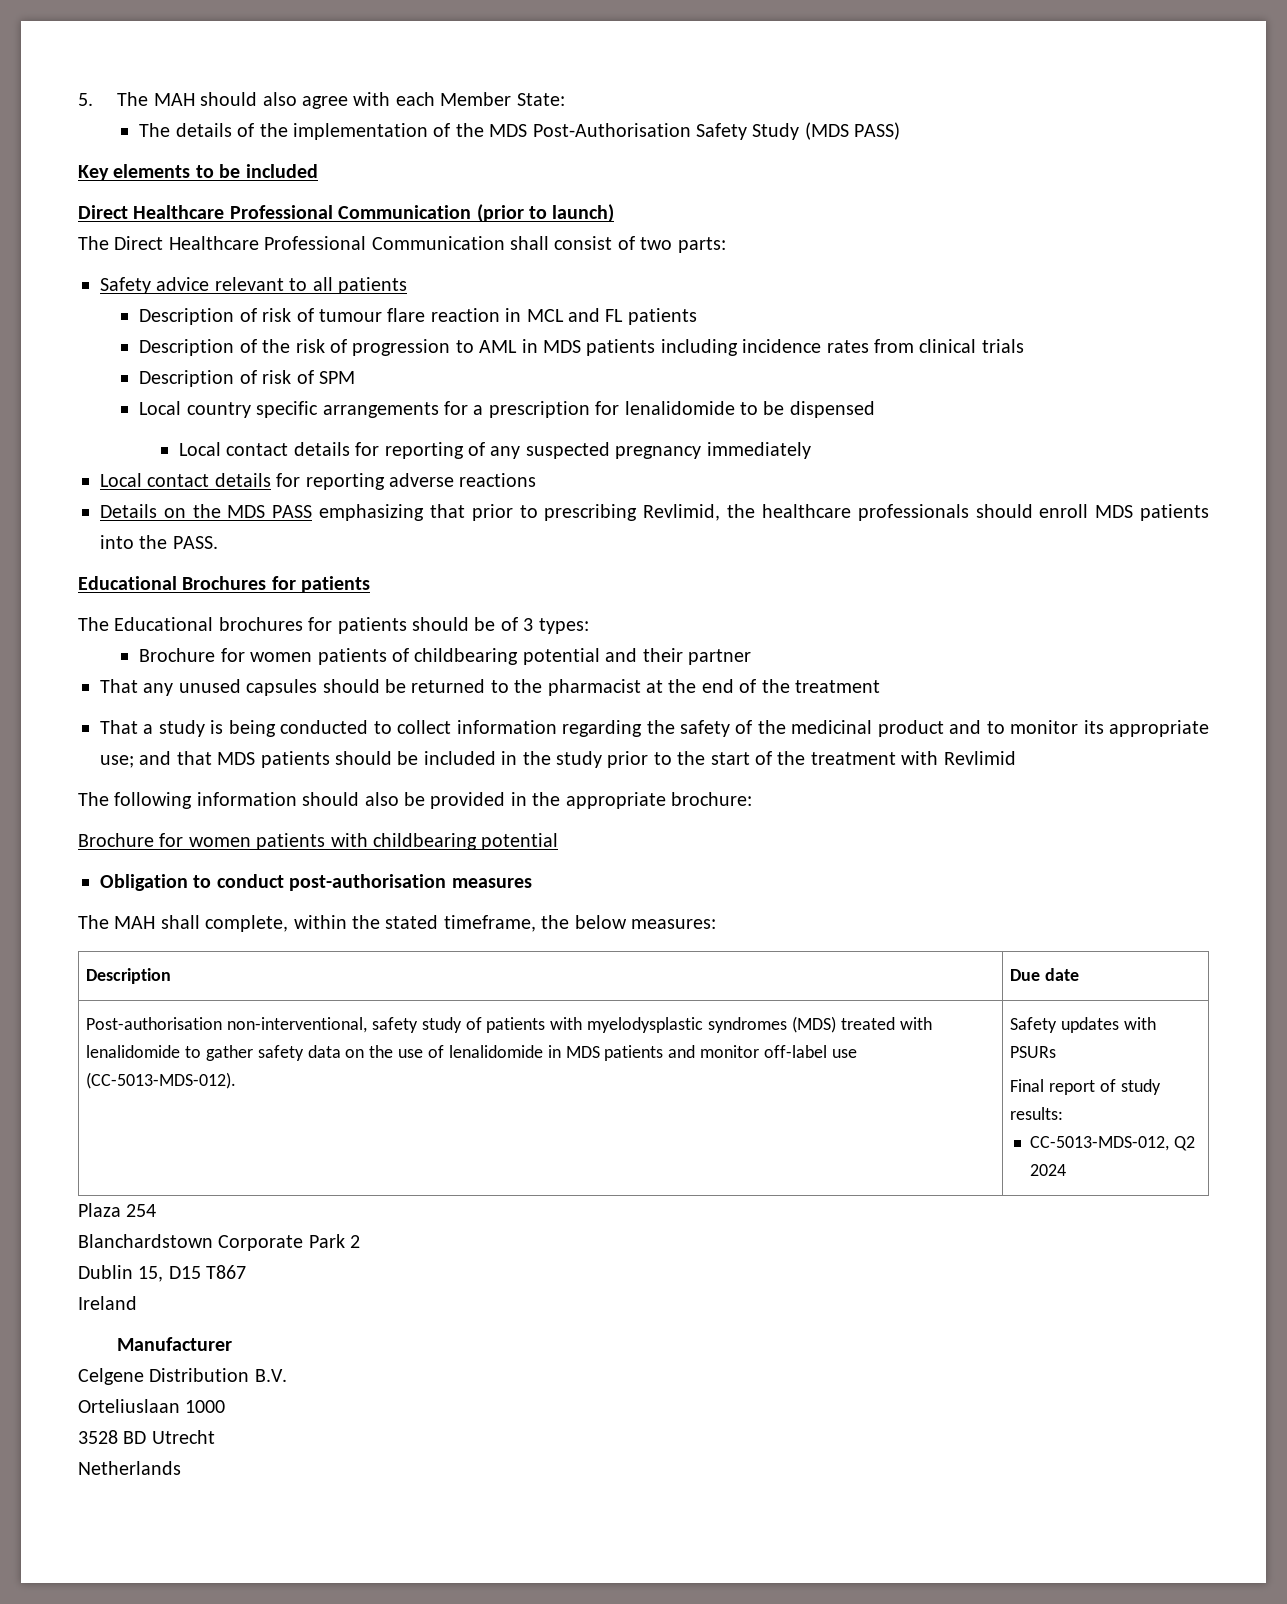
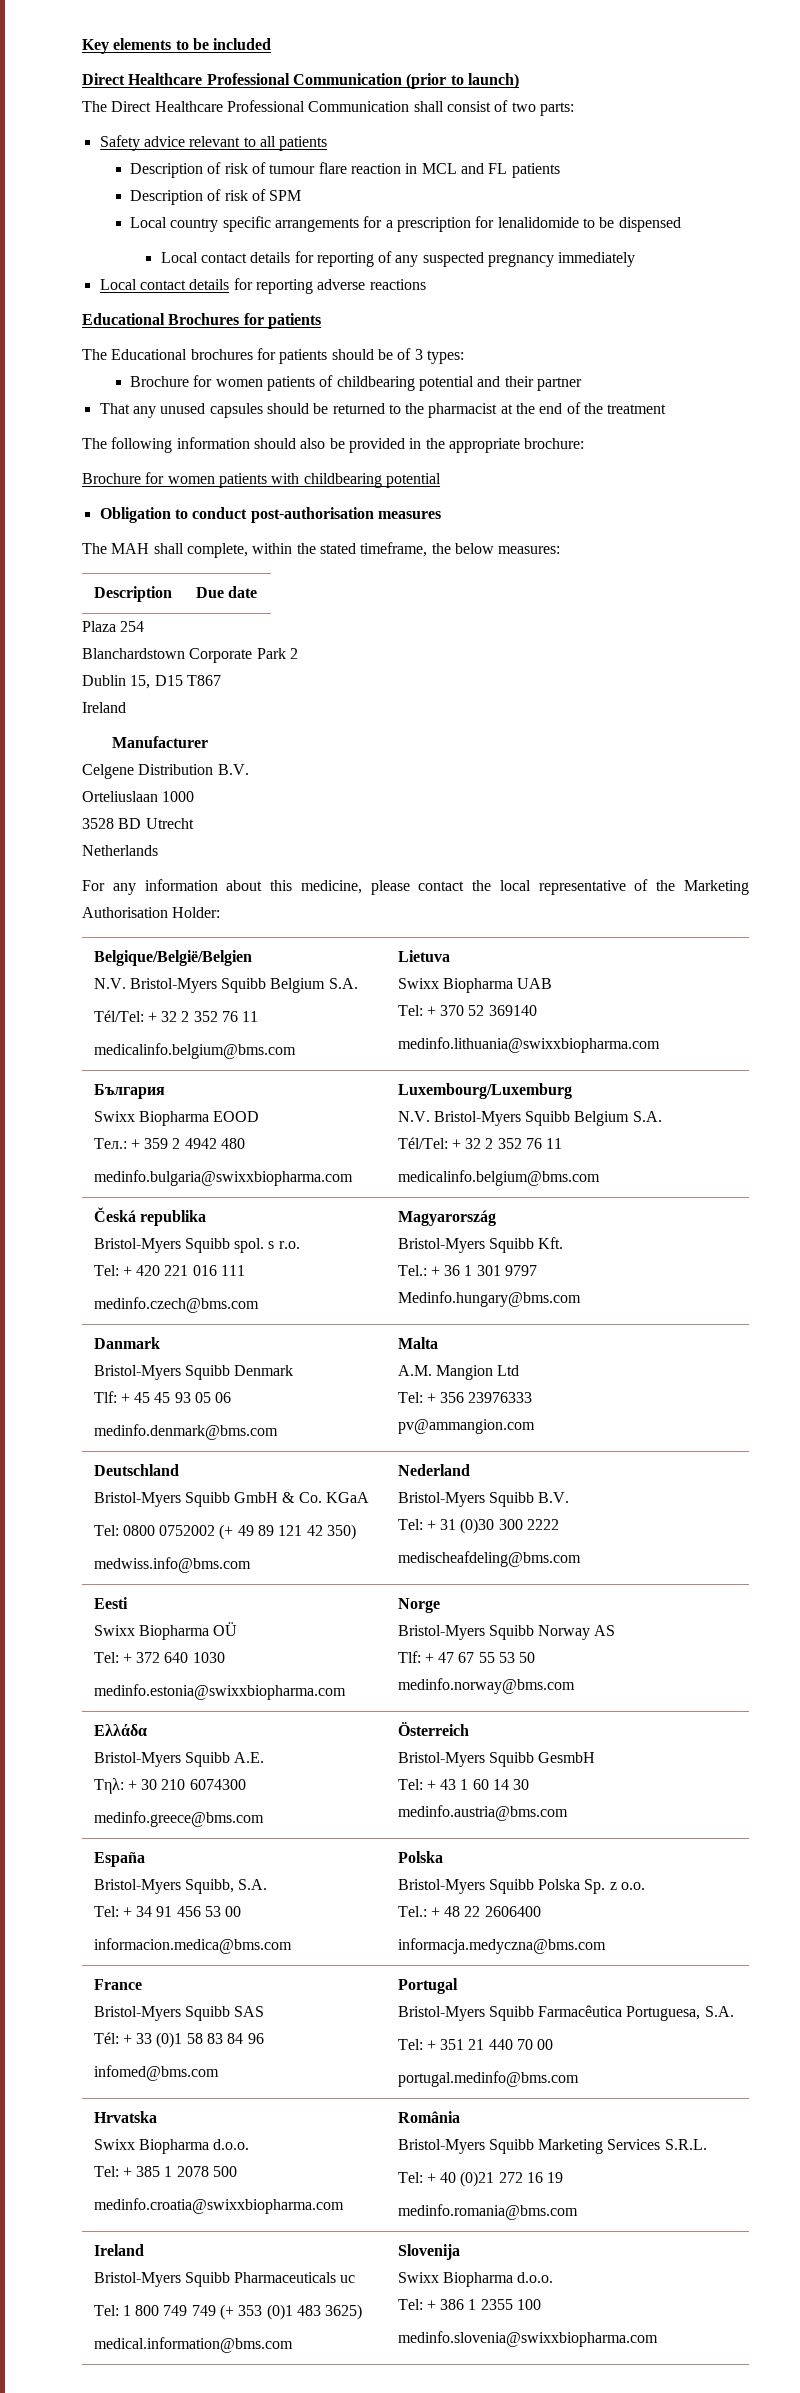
- 5. The MAH should also agree with each Member State:
- The details of the implementation of the MDS Post-Authorisation Safety Study (MDS PASS)
- Description of the risk of progression to AML in MDS patients including incidence rates from clinical trials
- Details on the MDS PASS emphasizing that prior to prescribing Revlimid, the healthcare professionals should enroll MDS patients into the PASS.
- That a study is being conducted to collect information regarding the safety of the medicinal product and to monitor its appropriate use; and that MDS patients should be included in the study prior to the start of the treatment with Revlimid
- Post-authorisation non-interventional, safety study of patients with myelodysplastic syndromes (MDS) treated with lenalidomide to gather safety data on the use of lenalidomide in MDS patients and monitor off-label use (CC-5013-MDS-012). | Safety updates with PSURs
- Final report of study results:
- CC-5013-MDS-012, Q2 2024
+ For any information about this medicine, please contact the local representative of the Marketing Authorisation Holder:
+ Belgique/België/Belgien
+ N.V. Bristol-Myers Squibb Belgium S.A.
+ Tél/Tel: + 32 2 352 76 11
+ medicalinfo.belgium@bms.com | Lietuva
+ Swixx Biopharma UAB
+ Tel: + 370 52 369140
+ medinfo.lithuania@swixxbiopharma.com
+ България
+ Swixx Biopharma EOOD
+ Teл.: + 359 2 4942 480
+ medinfo.bulgaria@swixxbiopharma.com | Luxembourg/Luxemburg
+ N.V. Bristol-Myers Squibb Belgium S.A.
+ Tél/Tel: + 32 2 352 76 11
+ medicalinfo.belgium@bms.com
+ Česká republika
+ Bristol-Myers Squibb spol. s r.o.
+ Tel: + 420 221 016 111
+ medinfo.czech@bms.com | Magyarország
+ Bristol-Myers Squibb Kft.
+ Tel.: + 36 1 301 9797
+ Medinfo.hungary@bms.com
+ Danmark
+ Bristol-Myers Squibb Denmark
+ Tlf: + 45 45 93 05 06
+ medinfo.denmark@bms.com | Malta
+ A.M. Mangion Ltd
+ Tel: + 356 23976333
+ pv@ammangion.com
+ Deutschland
+ Bristol-Myers Squibb GmbH & Co. KGaA
+ Tel: 0800 0752002 (+ 49 89 121 42 350)
+ medwiss.info@bms.com | Nederland
+ Bristol-Myers Squibb B.V.
+ Tel: + 31 (0)30 300 2222
+ medischeafdeling@bms.com
+ Eesti
+ Swixx Biopharma OÜ
+ Tel: + 372 640 1030
+ medinfo.estonia@swixxbiopharma.com | Norge
+ Bristol-Myers Squibb Norway AS
+ Tlf: + 47 67 55 53 50
+ medinfo.norway@bms.com
+ Ελλάδα
+ Bristol-Myers Squibb A.E.
+ Τηλ: + 30 210 6074300
+ medinfo.greece@bms.com | Österreich
+ Bristol-Myers Squibb GesmbH
+ Tel: + 43 1 60 14 30
+ medinfo.austria@bms.com
+ España
+ Bristol-Myers Squibb, S.A.
+ Tel: + 34 91 456 53 00
+ informacion.medica@bms.com | Polska
+ Bristol-Myers Squibb Polska Sp. z o.o.
+ Tel.: + 48 22 2606400
+ informacja.medyczna@bms.com
+ France
+ Bristol-Myers Squibb SAS
+ Tél: + 33 (0)1 58 83 84 96
+ infomed@bms.com | Portugal
+ Bristol-Myers Squibb Farmacêutica Portuguesa, S.A.
+ Tel: + 351 21 440 70 00
+ portugal.medinfo@bms.com
+ Hrvatska
+ Swixx Biopharma d.o.o.
+ Tel: + 385 1 2078 500
+ medinfo.croatia@swixxbiopharma.com | România
+ Bristol-Myers Squibb Marketing Services S.R.L.
+ Tel: + 40 (0)21 272 16 19
+ medinfo.romania@bms.com
+ Ireland
+ Bristol-Myers Squibb Pharmaceuticals uc
+ Tel: 1 800 749 749 (+ 353 (0)1 483 3625)
+ medical.information@bms.com | Slovenija
+ Swixx Biopharma d.o.o.
+ Tel: + 386 1 2355 100
+ medinfo.slovenia@swixxbiopharma.com

